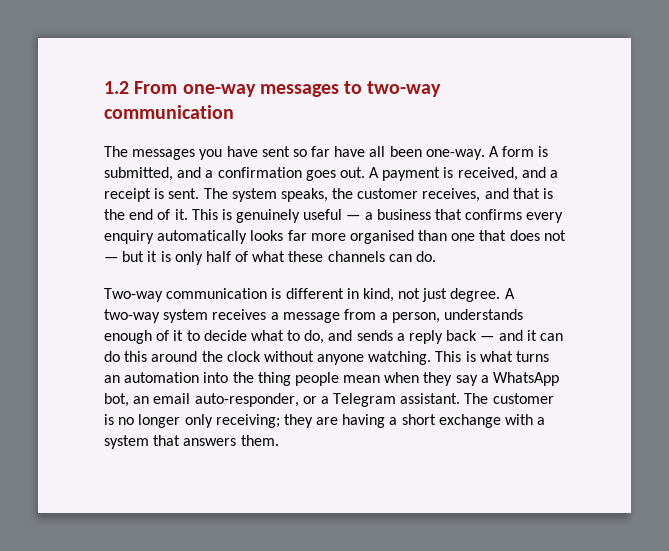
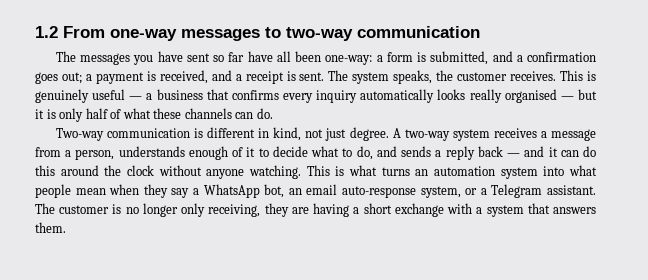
- The messages you have sent so far have all been one-way. A form is submitted, and a confirmation goes out. A payment is received, and a receipt is sent.
+ The messages you have sent so far have all been one-way: a form is submitted, and a confirmation goes out; a payment is received, and a receipt is sent.
- The system speaks, the customer receives, and that is the end of it.
+ The system speaks, the customer receives.
- This is genuinely useful — a business that confirms every enquiry automatically looks far more organised than one that does not — but it is only half of what these channels can do.
+ This is genuinely useful — a business that confirms every inquiry automatically looks really organised — but it is only half of what these channels can do.
- This is what turns an automation into the thing people mean when they say a WhatsApp bot, an email auto-responder, or a Telegram assistant.
+ This is what turns an automation system into what people mean when they say a WhatsApp bot, an email auto-response system, or a Telegram assistant.
- The customer is no longer only receiving; they are having a short exchange with a system that answers them.
+ The customer is no longer only receiving, they are having a short exchange with a system that answers them.

